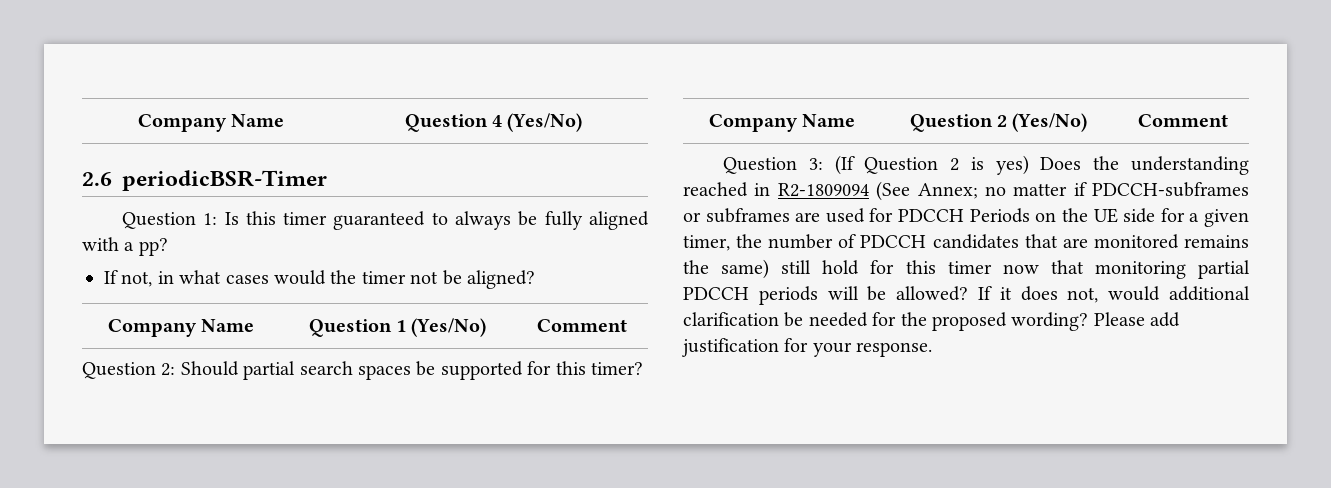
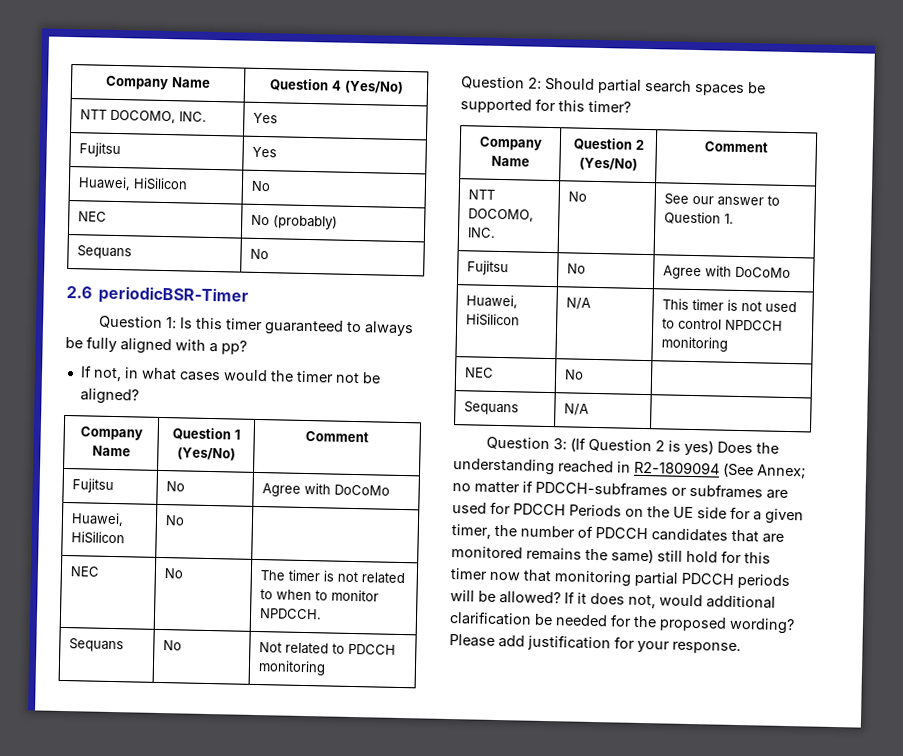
+ NTT DOCOMO, INC. | Yes
+ Fujitsu | Yes
+ Huawei, HiSilicon | No
+ NEC | No (probably)
+ Sequans | No
  Company Name | Question 1 (Yes/No) | Comment
+ Fujitsu | No | Agree with DoCoMo
+ Huawei, HiSilicon | No |
+ NEC | No | The timer is not related to when to monitor NPDCCH.
+ Sequans | No | Not related to PDCCH monitoring
+ NTT DOCOMO, INC. | No | See our answer to Question 1.
+ Fujitsu | No | Agree with DoCoMo
+ Huawei, HiSilicon | N/A | This timer is not used to control NPDCCH monitoring
+ NEC | No |
+ Sequans | N/A |

